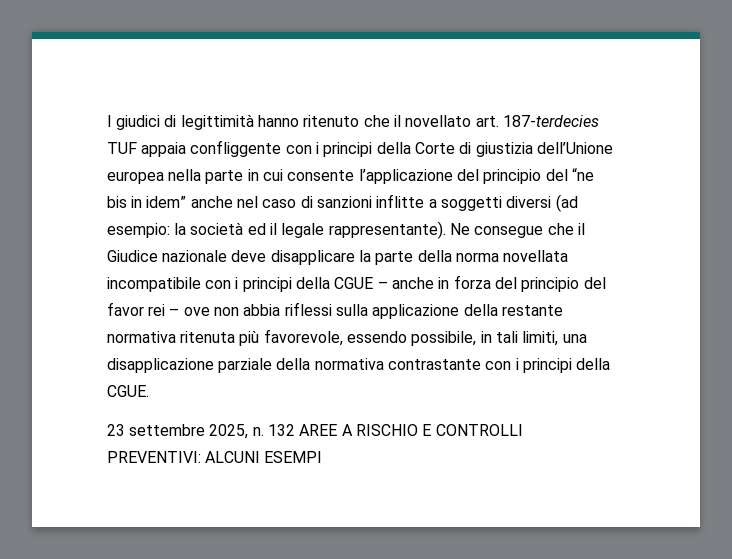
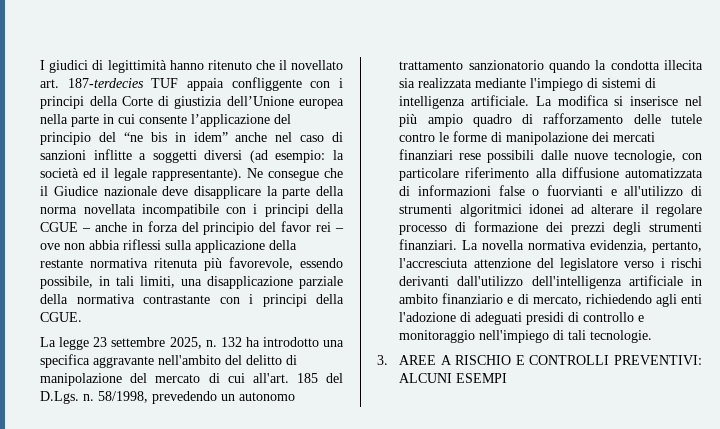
- 23 settembre 2025, n.
+ La legge 23 settembre 2025, n.
- 132 AREE A RISCHIO E CONTROLLI PREVENTIVI: ALCUNI ESEMPI
+ 132 ha introdotto una specifica aggravante nell'ambito del delitto di manipolazione del mercato di cui all'art. 185 del D.Lgs. n. 58/1998, prevedendo un autonomo trattamento sanzionatorio quando la condotta illecita sia realizzata mediante l'impiego di sistemi di intelligenza artificiale. La modifica si inserisce nel più ampio quadro di rafforzamento delle tutele contro le forme di manipolazione dei mercati finanziari rese possibili dalle nuove tecnologie, con particolare riferimento alla diffusione automatizzata di informazioni false o fuorvianti e all'utilizzo di strumenti algoritmici idonei ad alterare il regolare processo di formazione dei prezzi degli strumenti finanziari. La novella normativa evidenzia, pertanto, l'accresciuta attenzione del legislatore verso i rischi derivanti dall'utilizzo dell'intelligenza artificiale in ambito finanziario e di mercato, richiedendo agli enti l'adozione di adeguati presidi di controllo e monitoraggio nell'impiego di tali tecnologie.
+ 3. AREE A RISCHIO E CONTROLLI PREVENTIVI: ALCUNI ESEMPI

